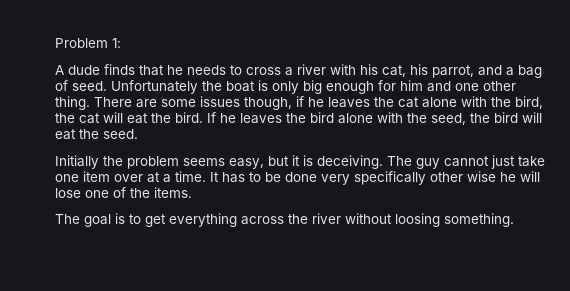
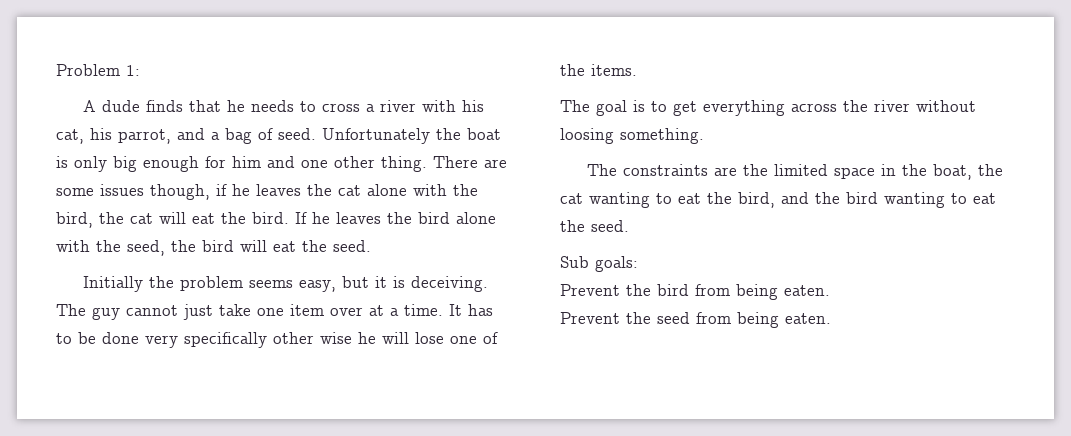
+ The constraints are the limited space in the boat, the cat wanting to eat the bird, and the bird wanting to eat the seed.
+ Sub goals:
+ Prevent the bird from being eaten.
+ Prevent the seed from being eaten.

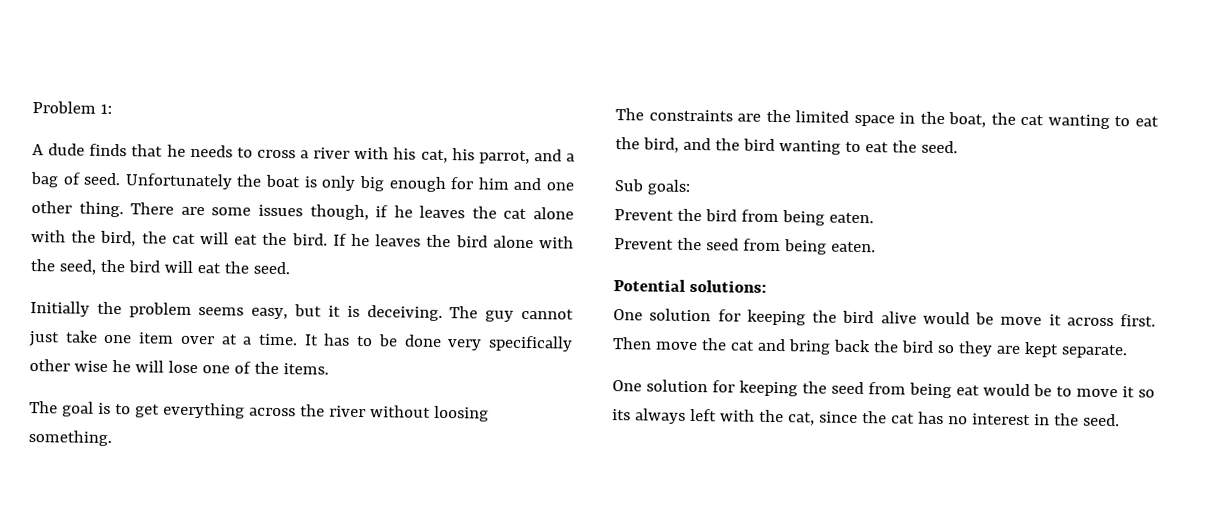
+ Potential solutions:
+ One solution for keeping the bird alive would be move it across first. Then move the cat and bring back the bird so they are kept separate.
+ One solution for keeping the seed from being eat would be to move it so its always left with the cat, since the cat has no interest in the seed.

